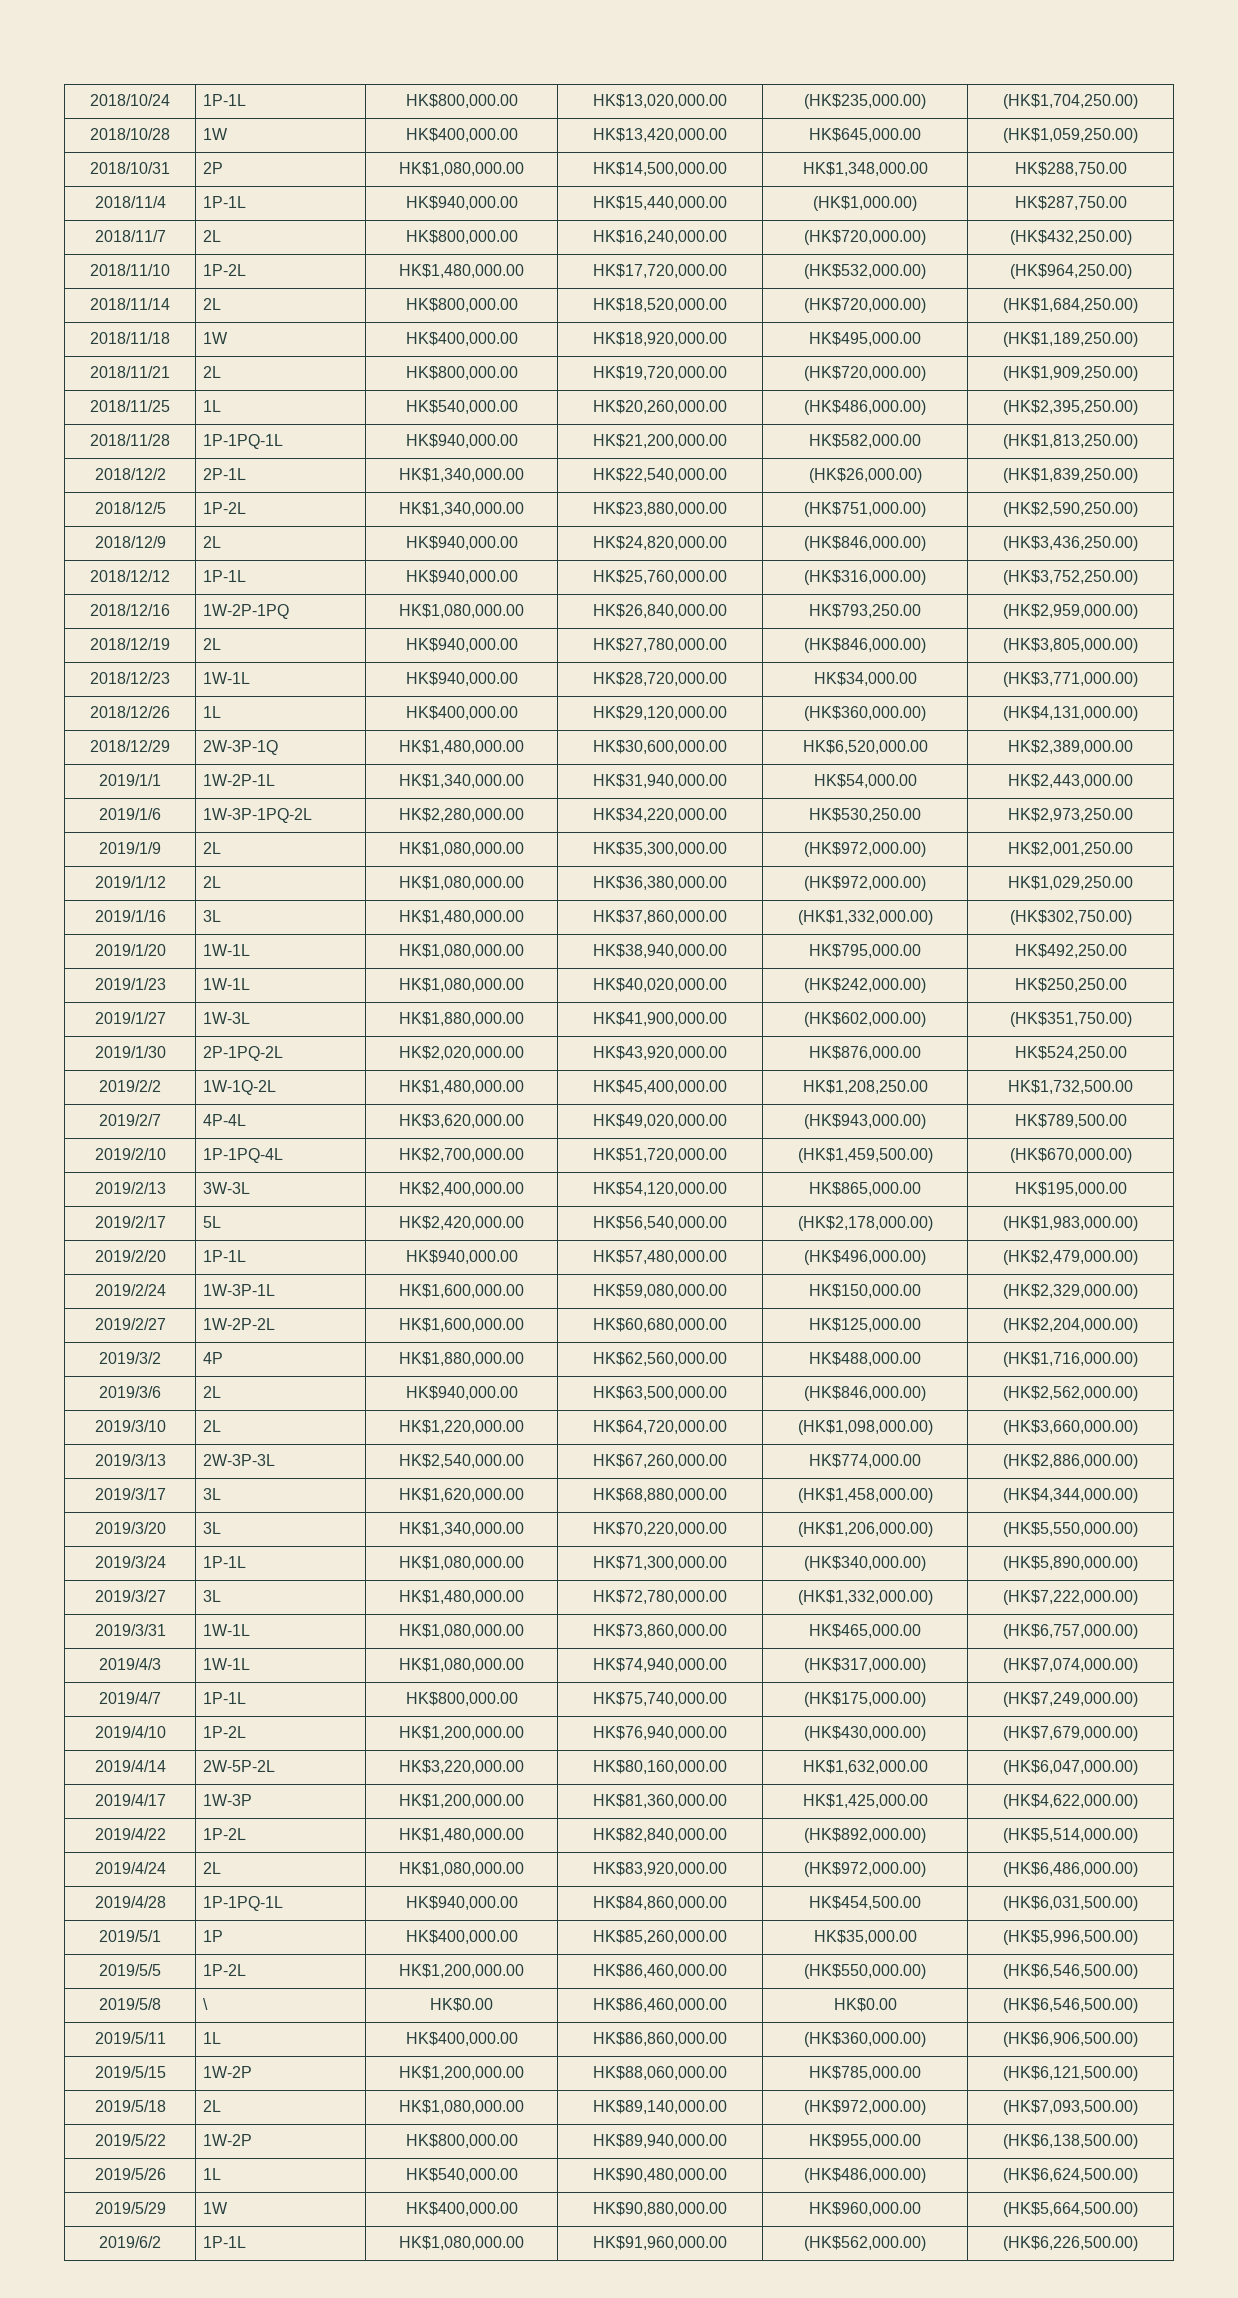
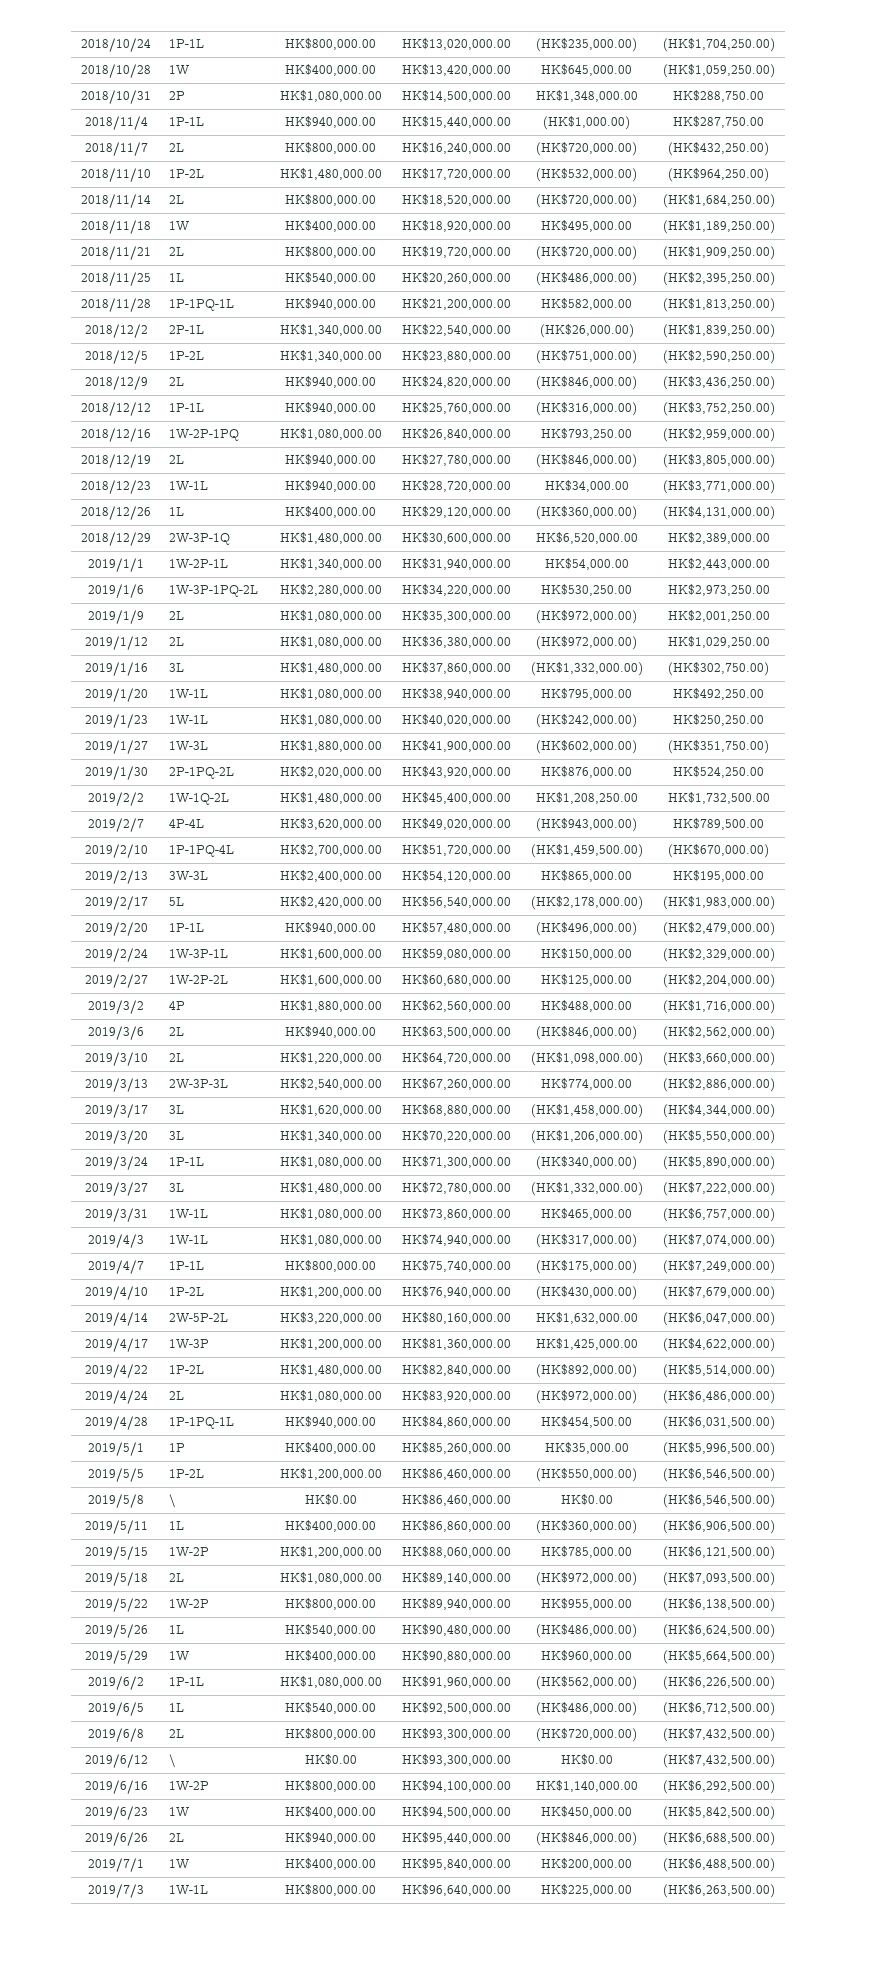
+ 2019/6/5 | 1L | HK$540,000.00 | HK$92,500,000.00 | (HK$486,000.00) | (HK$6,712,500.00)
+ 2019/6/8 | 2L | HK$800,000.00 | HK$93,300,000.00 | (HK$720,000.00) | (HK$7,432,500.00)
+ 2019/6/12 | \ | HK$0.00 | HK$93,300,000.00 | HK$0.00 | (HK$7,432,500.00)
+ 2019/6/16 | 1W-2P | HK$800,000.00 | HK$94,100,000.00 | HK$1,140,000.00 | (HK$6,292,500.00)
+ 2019/6/23 | 1W | HK$400,000.00 | HK$94,500,000.00 | HK$450,000.00 | (HK$5,842,500.00)
+ 2019/6/26 | 2L | HK$940,000.00 | HK$95,440,000.00 | (HK$846,000.00) | (HK$6,688,500.00)
+ 2019/7/1 | 1W | HK$400,000.00 | HK$95,840,000.00 | HK$200,000.00 | (HK$6,488,500.00)
+ 2019/7/3 | 1W-1L | HK$800,000.00 | HK$96,640,000.00 | HK$225,000.00 | (HK$6,263,500.00)

